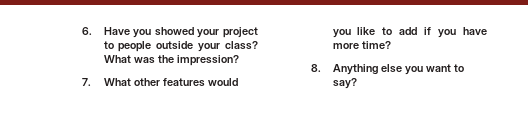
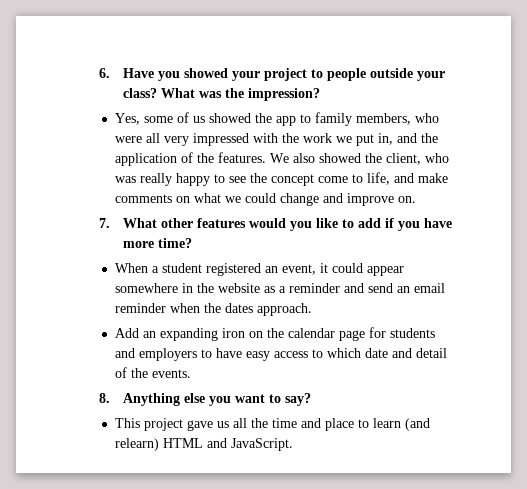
+ Yes, some of us showed the app to family members, who were all very impressed with the work we put in, and the application of the features. We also showed the client, who was really happy to see the concept come to life, and make comments on what we could change and improve on.
+ When a student registered an event, it could appear somewhere in the website as a reminder and send an email reminder when the dates approach.
+ Add an expanding iron on the calendar page for students and employers to have easy access to which date and detail of the events.
+ This project gave us all the time and place to learn (and relearn) HTML and JavaScript.

